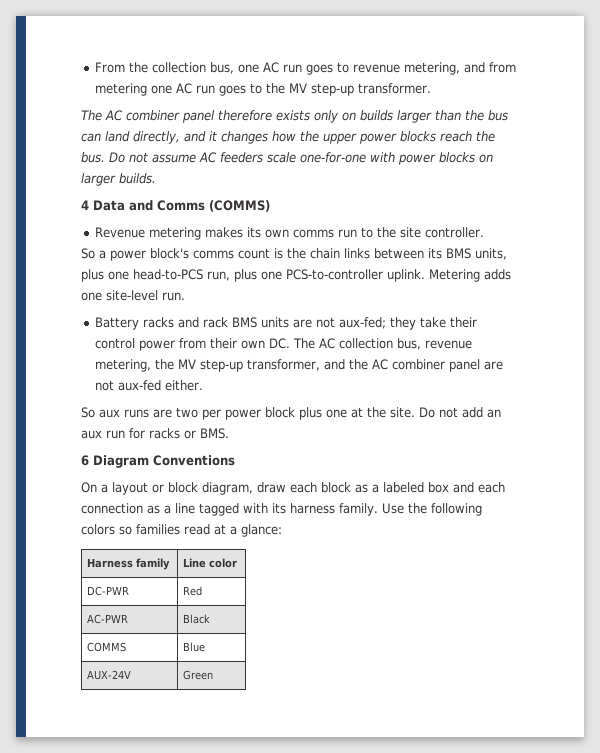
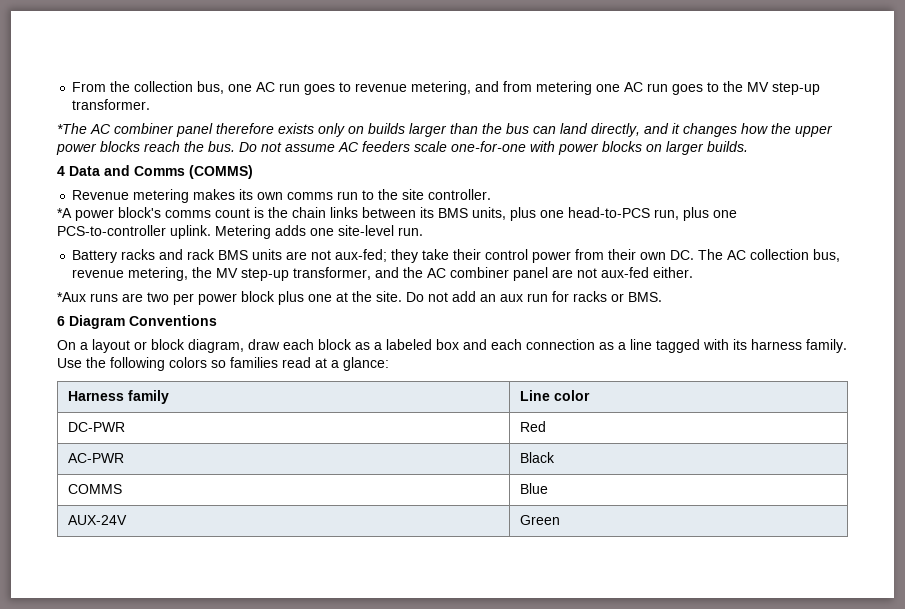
- The AC combiner panel therefore exists only on builds larger than the bus can land directly, and it changes how the upper power blocks reach the bus.
+ *The AC combiner panel therefore exists only on builds larger than the bus can land directly, and it changes how the upper power blocks reach the bus.
- So a power block's comms count is the chain links between its BMS units, plus one head-to-PCS run, plus one PCS-to-controller uplink.
+ *A power block's comms count is the chain links between its BMS units, plus one head-to-PCS run, plus one PCS-to-controller uplink.
- So aux runs are two per power block plus one at the site.
+ *Aux runs are two per power block plus one at the site.

